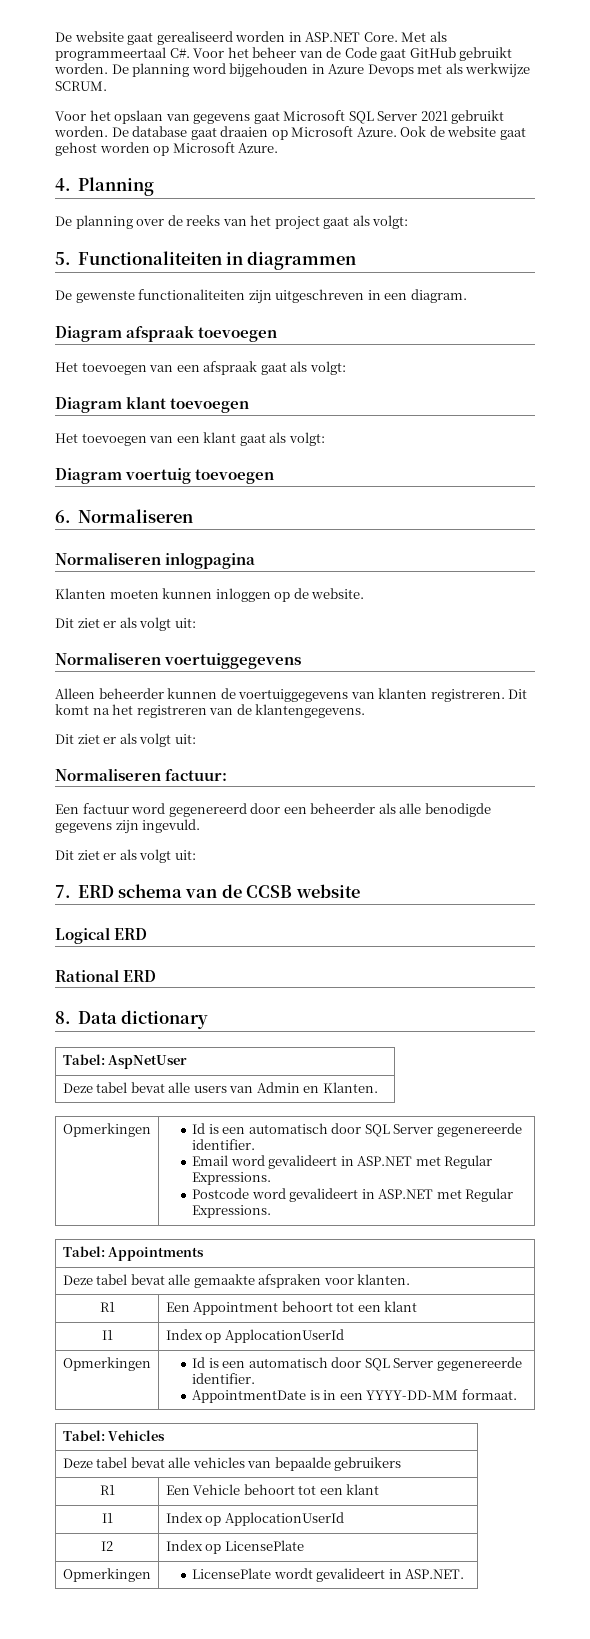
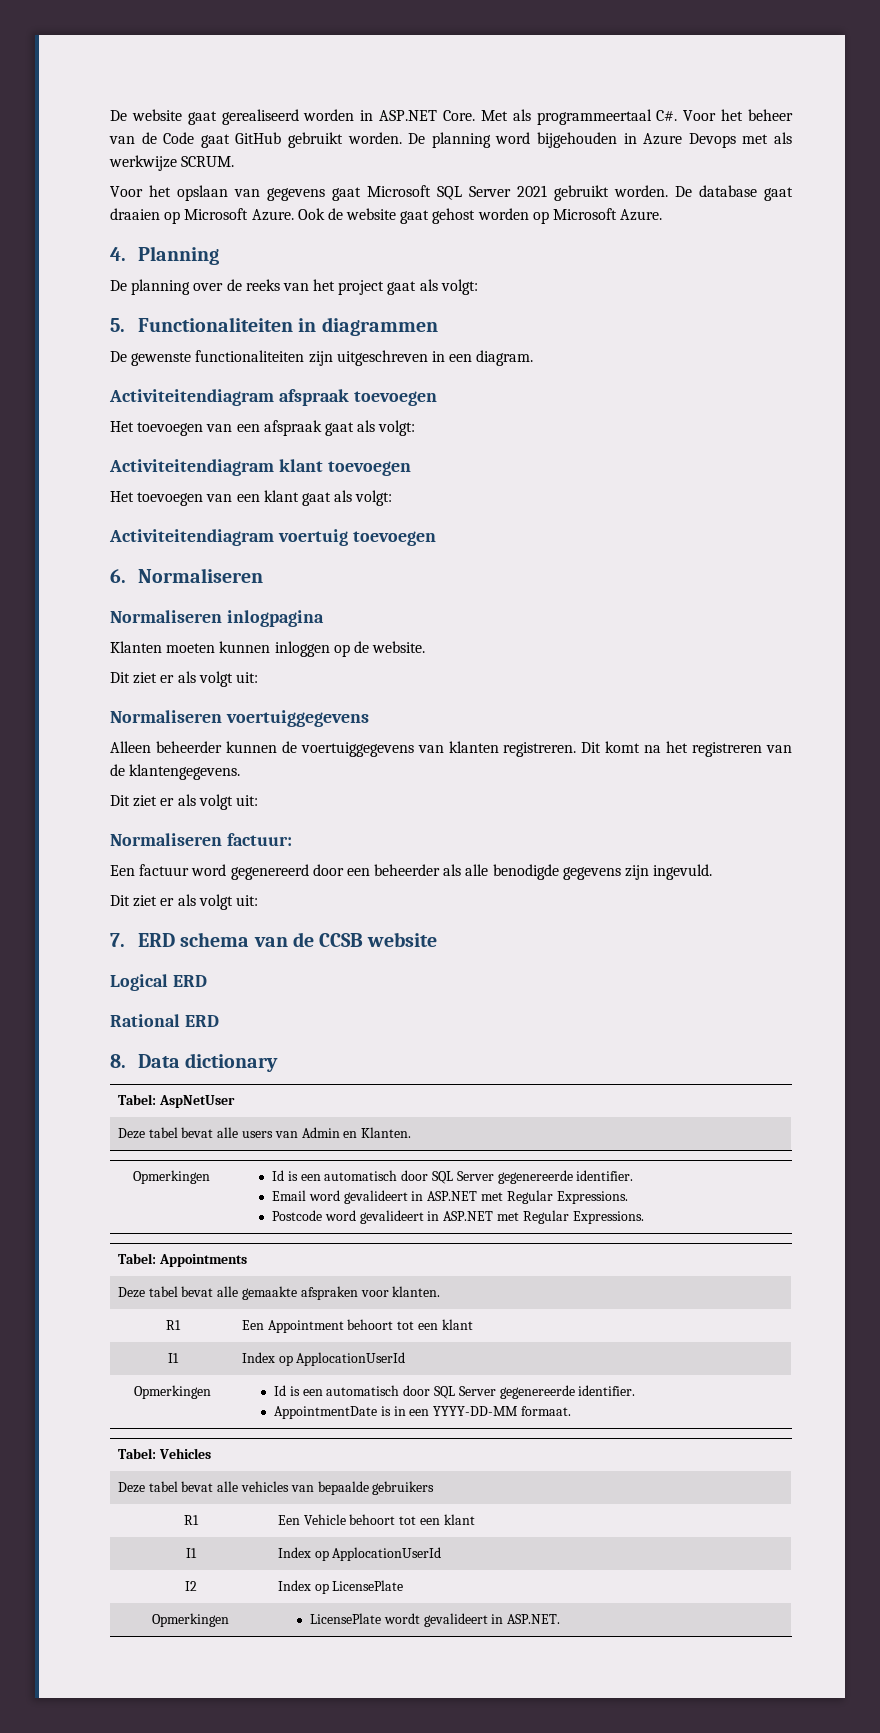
- Diagram afspraak toevoegen
+ Activiteitendiagram afspraak toevoegen
- Diagram klant toevoegen
+ Activiteitendiagram klant toevoegen
- Diagram voertuig toevoegen
+ Activiteitendiagram voertuig toevoegen

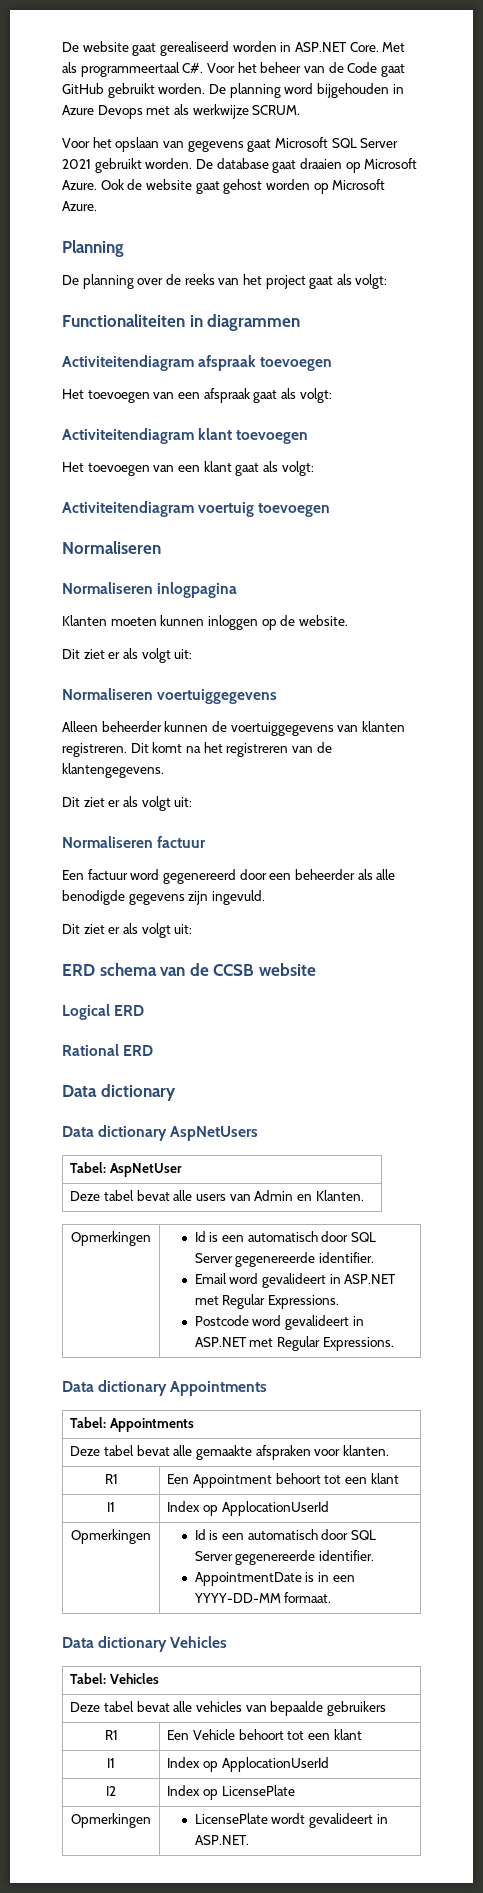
- 4. Planning
+ Planning
- 5. Functionaliteiten in diagrammen
+ Functionaliteiten in diagrammen
- De gewenste functionaliteiten zijn uitgeschreven in een diagram.
  Activiteitendiagram voertuig toevoegen
- 6. Normaliseren
+ Normaliseren
- Normaliseren factuur:
+ Normaliseren factuur
- 7. ERD schema van de CCSB website
+ ERD schema van de CCSB website
  Rational ERD
- 8. Data dictionary
+ Data dictionary
+ Data dictionary AspNetUsers
+ Data dictionary Appointments
+ Data dictionary Vehicles

